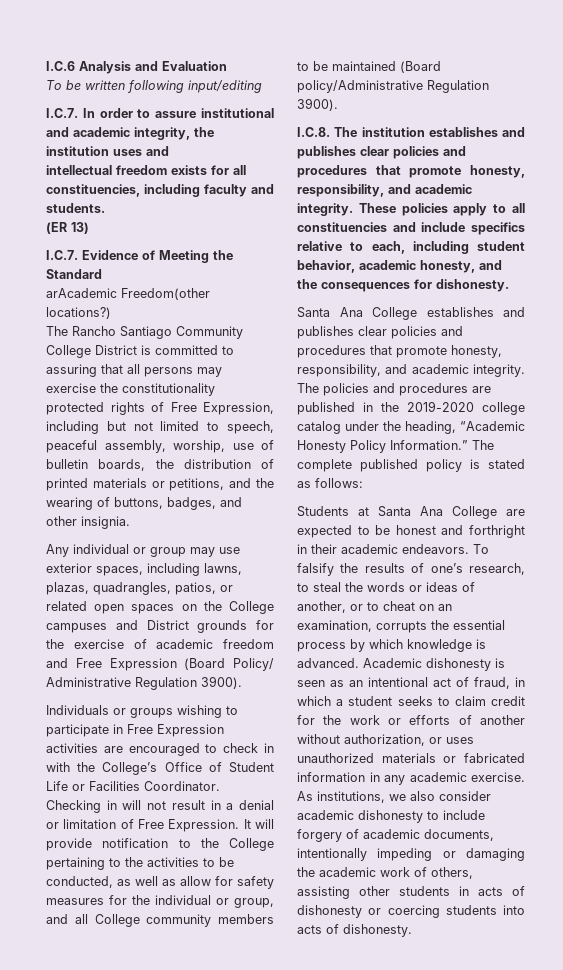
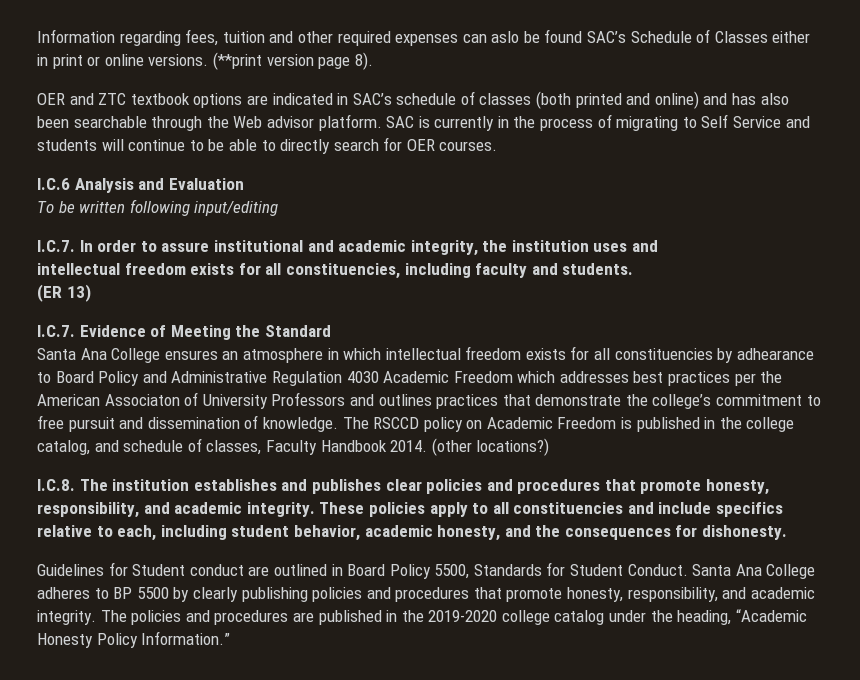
+ Information regarding fees, tuition and other required expenses can aslo be found SAC’s Schedule of Classes either in print or online versions. (**print version page 8).
+ OER and ZTC textbook options are indicated in SAC’s schedule of classes (both printed and online) and has also been searchable through the Web advisor platform. SAC is currently in the process of migrating to Self Service and students will continue to be able to directly search for OER courses.
- arAcademic Freedom(other locations?)
- The Rancho Santiago Community College District is committed to assuring that all persons may exercise the constitutionality protected rights of Free Expression, including but not limited to speech, peaceful assembly, worship, use of bulletin boards, the distribution of printed materials or petitions, and the wearing of buttons, badges, and other insignia.
- Any individual or group may use exterior spaces, including lawns, plazas, quadrangles, patios, or related open spaces on the College campuses and District grounds for the exercise of academic freedom and Free Expression (Board Policy/ Administrative Regulation 3900).
- Individuals or groups wishing to participate in Free Expression activities are encouraged to check in with the College’s Office of Student Life or Facilities Coordinator. Checking in will not result in a denial or limitation of Free Expression. It will provide notification to the College pertaining to the activities to be conducted, as well as allow for safety measures for the individual or group, and all College community members to be maintained (Board policy/Administrative Regulation 3900).
+ Santa Ana College ensures an atmosphere in which intellectual freedom exists for all constituencies by adhearance to Board Policy and Administrative Regulation 4030 Academic Freedom which addresses best practices per the American Associaton of University Professors and outlines practices that demonstrate the college’s commitment to free pursuit and dissemination of knowledge. The RSCCD policy on Academic Freedom is published in the college catalog, and schedule of classes, Faculty Handbook 2014. (other locations?)
- Santa Ana College establishes and publishes clear policies and procedures that promote honesty, responsibility, and academic integrity.
+ Guidelines for Student conduct are outlined in Board Policy 5500, Standards for Student Conduct. Santa Ana College adheres to BP 5500 by clearly publishing policies and procedures that promote honesty, responsibility, and academic integrity.
- The complete published policy is stated as follows:
- Students at Santa Ana College are expected to be honest and forthright in their academic endeavors. To falsify the results of one’s research, to steal the words or ideas of another, or to cheat on an examination, corrupts the essential process by which knowledge is advanced. Academic dishonesty is seen as an intentional act of fraud, in which a student seeks to claim credit for the work or efforts of another without authorization, or uses unauthorized materials or fabricated information in any academic exercise. As institutions, we also consider academic dishonesty to include forgery of academic documents, intentionally impeding or damaging the academic work of others, assisting other students in acts of dishonesty or coercing students into acts of dishonesty.

